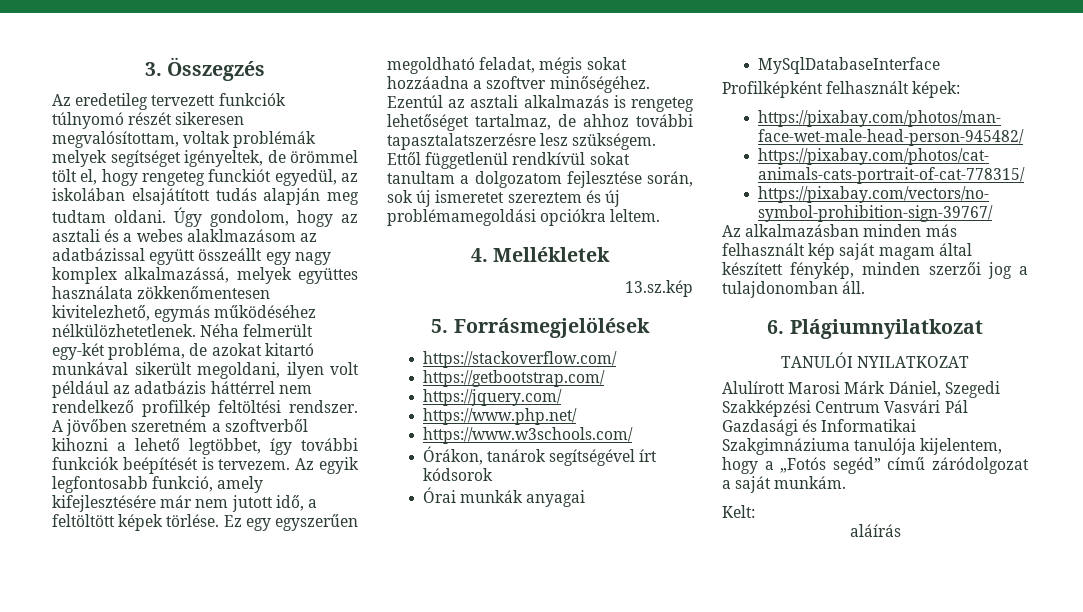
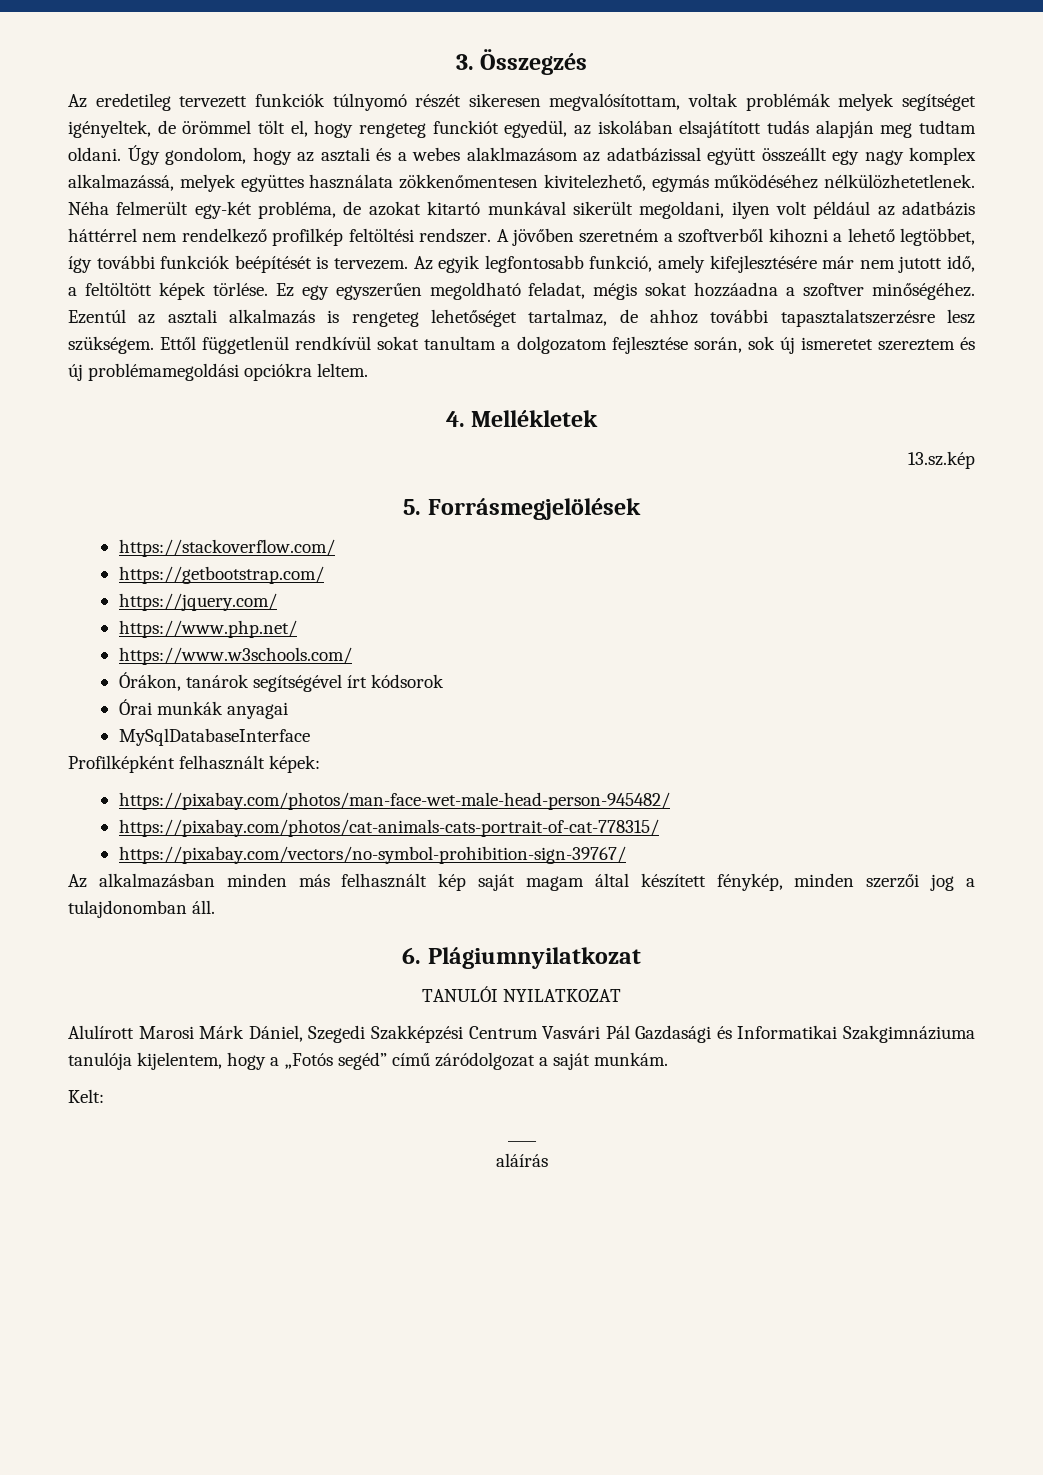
+ ____

